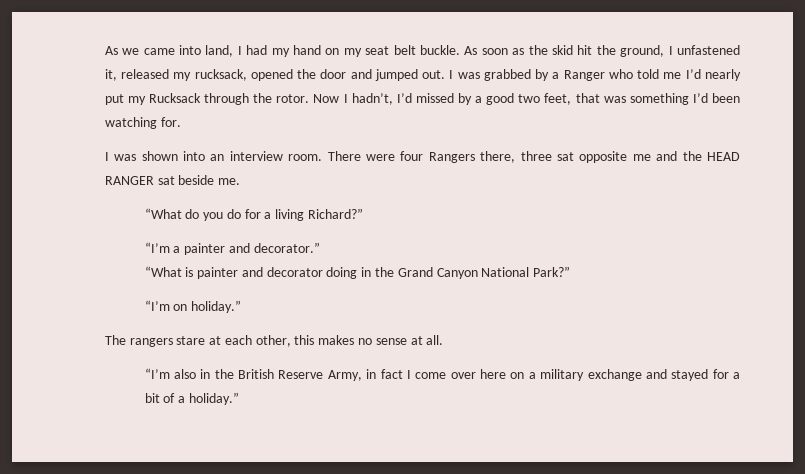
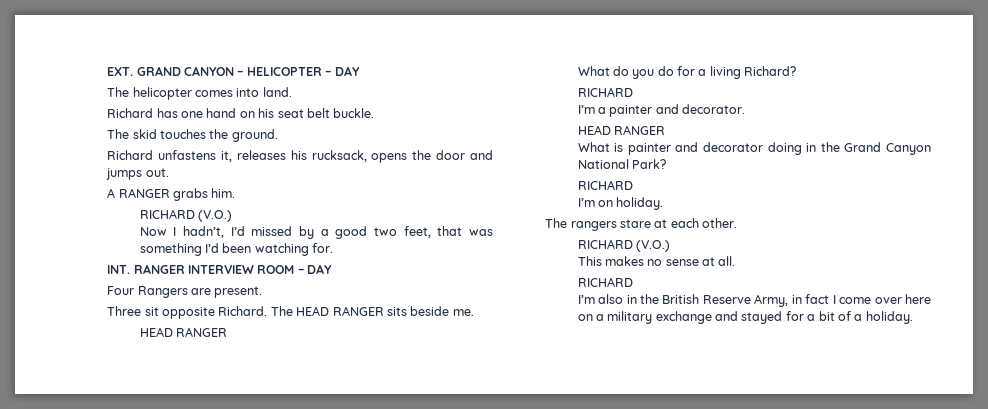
- As we came into land, I had my hand on my seat belt buckle. As soon as the skid hit the ground, I unfastened it, released my rucksack, opened the door and jumped out. I was grabbed by a Ranger who told me I’d nearly put my Rucksack through the rotor. Now I hadn’t, I’d missed by a good two feet, that was something I’d been watching for.
+ EXT. GRAND CANYON – HELICOPTER – DAY
+ The helicopter comes into land.
+ Richard has one hand on his seat belt buckle.
+ The skid touches the ground.
+ Richard unfastens it, releases his rucksack, opens the door and jumps out.
+ A RANGER grabs him.
+ RICHARD (V.O.)
+ Now I hadn’t, I’d missed by a good two feet, that was something I’d been watching for.
- I was shown into an interview room. There were four Rangers there, three sat opposite me and the HEAD RANGER sat beside me.
- “What do you do for a living Richard?”
- “I’m a painter and decorator.”
- “What is painter and decorator doing in the Grand Canyon National Park?”
- “I’m on holiday.”
+ INT. RANGER INTERVIEW ROOM – DAY
+ Four Rangers are present.
+ Three sit opposite Richard. The HEAD RANGER sits beside me.
+ HEAD RANGER
+ What do you do for a living Richard?
+ RICHARD
+ I’m a painter and decorator.
+ HEAD RANGER
+ What is painter and decorator doing in the Grand Canyon National Park?
+ RICHARD
+ I’m on holiday.
- The rangers stare at each other, this makes no sense at all.
- “I’m also in the British Reserve Army, in fact I come over here on a military exchange and stayed for a bit of a holiday.”
+ The rangers stare at each other.
+ RICHARD (V.O.)
+ This makes no sense at all.
+ RICHARD
+ I’m also in the British Reserve Army, in fact I come over here on a military exchange and stayed for a bit of a holiday.

